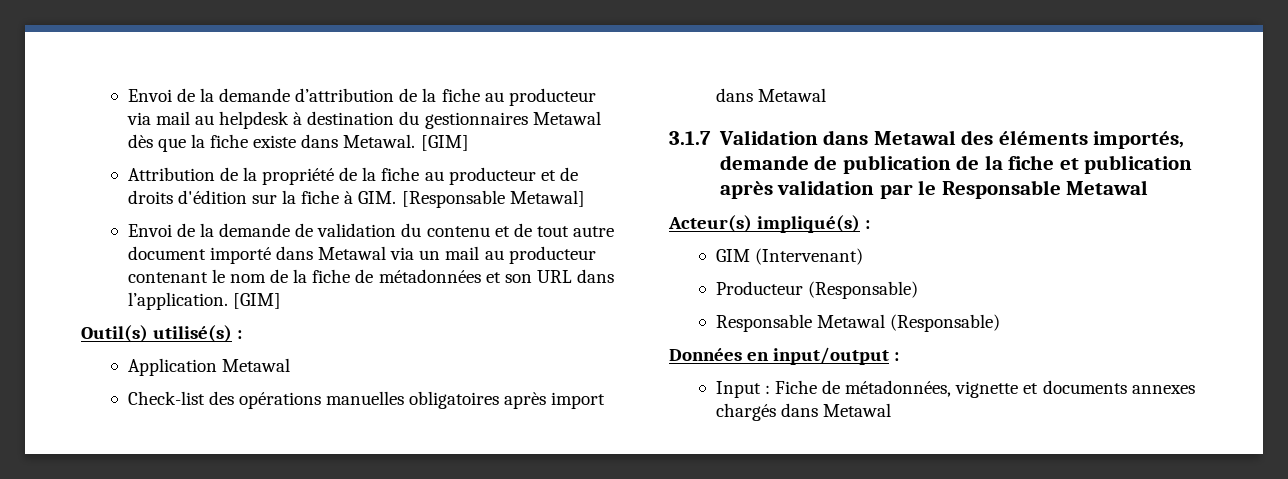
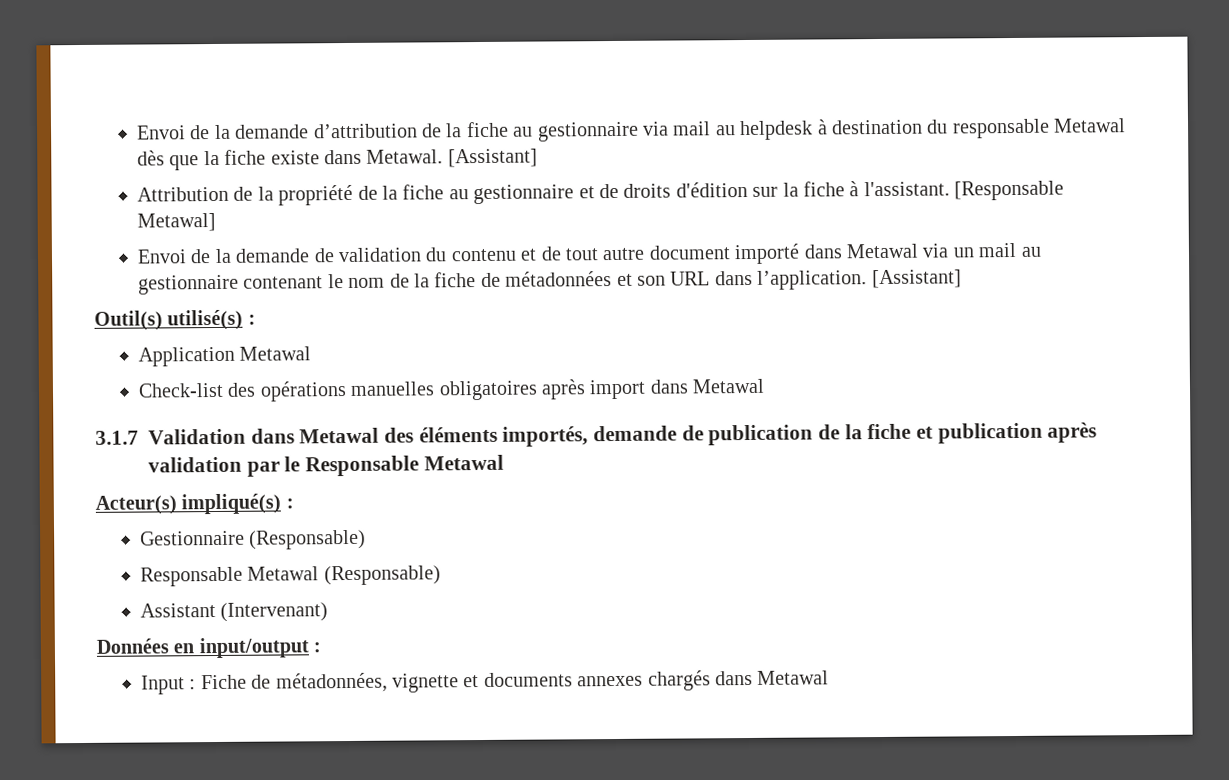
- Envoi de la demande d’attribution de la fiche au producteur via mail au helpdesk à destination du gestionnaires Metawal dès que la fiche existe dans Metawal. [GIM]
+ Envoi de la demande d’attribution de la fiche au gestionnaire via mail au helpdesk à destination du responsable Metawal dès que la fiche existe dans Metawal. [Assistant]
- Attribution de la propriété de la fiche au producteur et de droits d'édition sur la fiche à GIM. [Responsable Metawal]
+ Attribution de la propriété de la fiche au gestionnaire et de droits d'édition sur la fiche à l'assistant. [Responsable Metawal]
- Envoi de la demande de validation du contenu et de tout autre document importé dans Metawal via un mail au producteur contenant le nom de la fiche de métadonnées et son URL dans l’application. [GIM]
+ Envoi de la demande de validation du contenu et de tout autre document importé dans Metawal via un mail au gestionnaire contenant le nom de la fiche de métadonnées et son URL dans l’application. [Assistant]
- GIM (Intervenant)
- Producteur (Responsable)
+ Gestionnaire (Responsable)
+ Assistant (Intervenant)

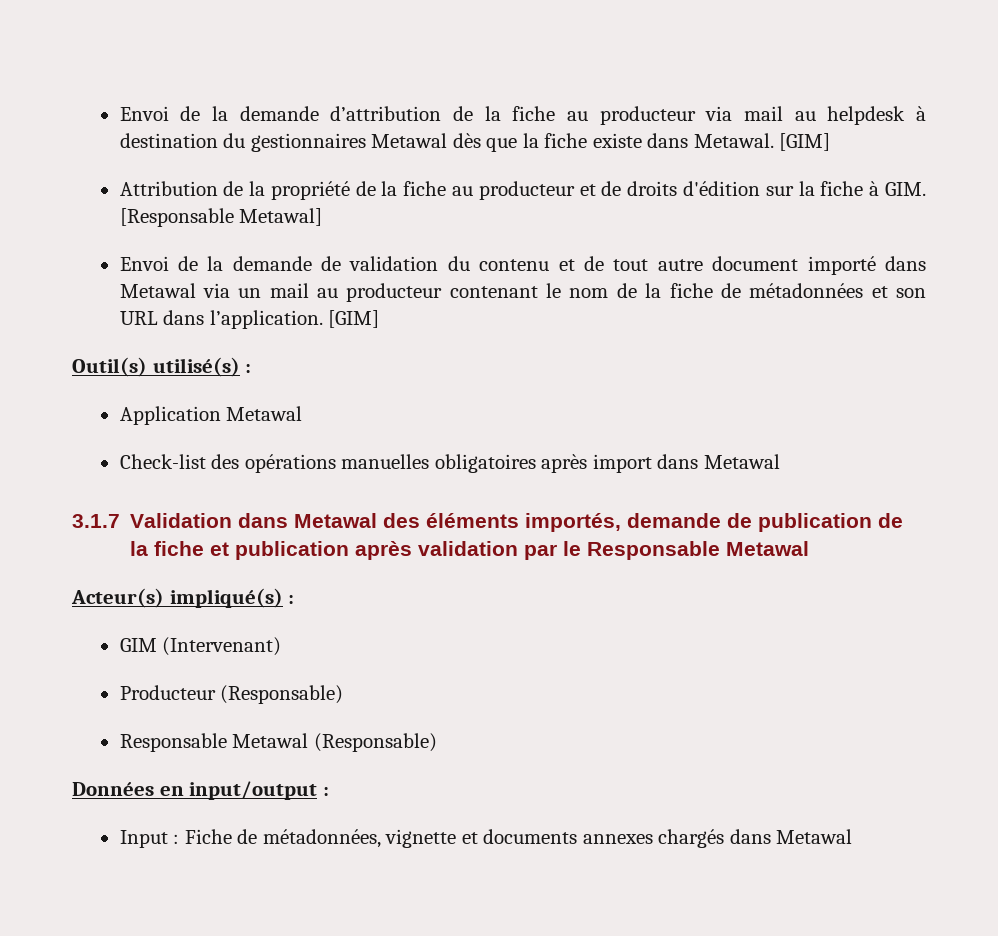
- Envoi de la demande d’attribution de la fiche au gestionnaire via mail au helpdesk à destination du responsable Metawal dès que la fiche existe dans Metawal. [Assistant]
+ Envoi de la demande d’attribution de la fiche au producteur via mail au helpdesk à destination du gestionnaires Metawal dès que la fiche existe dans Metawal. [GIM]
- Attribution de la propriété de la fiche au gestionnaire et de droits d'édition sur la fiche à l'assistant. [Responsable Metawal]
+ Attribution de la propriété de la fiche au producteur et de droits d'édition sur la fiche à GIM. [Responsable Metawal]
- Envoi de la demande de validation du contenu et de tout autre document importé dans Metawal via un mail au gestionnaire contenant le nom de la fiche de métadonnées et son URL dans l’application. [Assistant]
+ Envoi de la demande de validation du contenu et de tout autre document importé dans Metawal via un mail au producteur contenant le nom de la fiche de métadonnées et son URL dans l’application. [GIM]
- Gestionnaire (Responsable)
+ GIM (Intervenant)
+ Producteur (Responsable)
- Assistant (Intervenant)

